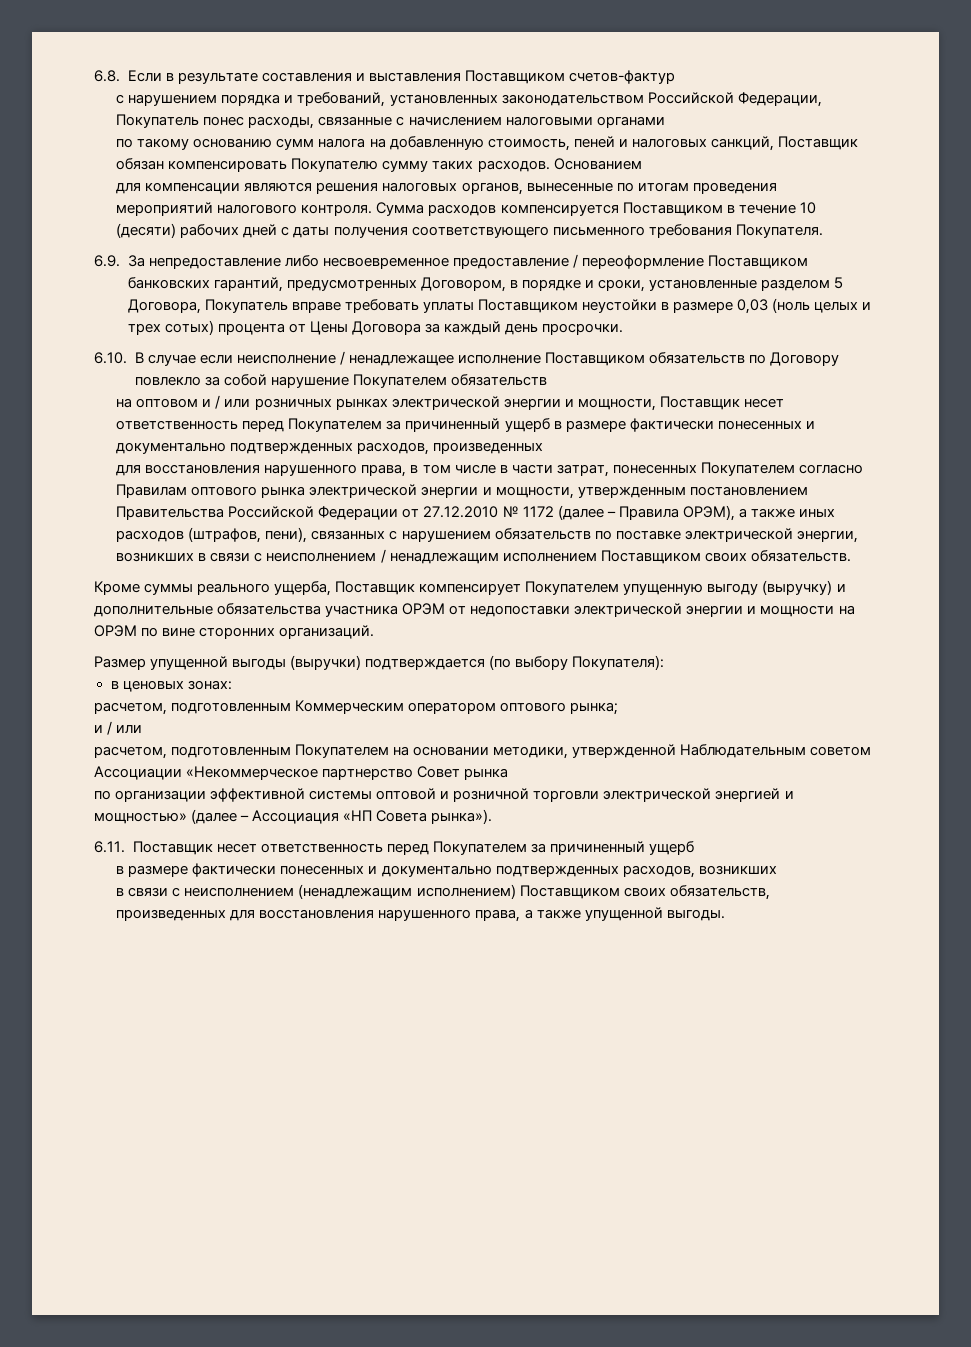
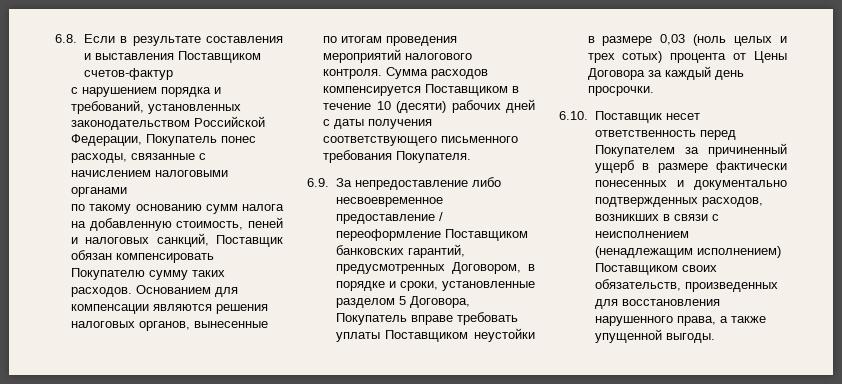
- Основанием
- для компенсации являются решения налоговых органов, вынесенные по итогам проведения мероприятий налогового контроля.
+ Основанием для компенсации являются решения налоговых органов, вынесенные по итогам проведения мероприятий налогового контроля.
- 6.10. В случае если неисполнение / ненадлежащее исполнение Поставщиком обязательств по Договору повлекло за собой нарушение Покупателем обязательств
- на оптовом и / или розничных рынках электрической энергии и мощности, Поставщик несет ответственность перед Покупателем за причиненный ущерб в размере фактически понесенных и документально подтвержденных расходов, произведенных
- для восстановления нарушенного права, в том числе в части затрат, понесенных Покупателем согласно Правилам оптового рынка электрической энергии и мощности, утвержденным постановлением Правительства Российской Федерации от 27.12.2010 № 1172 (далее – Правила ОРЭМ), а также иных расходов (штрафов, пени), связанных с нарушением обязательств по поставке электрической энергии, возникших в связи с неисполнением / ненадлежащим исполнением Поставщиком своих обязательств.
- Кроме суммы реального ущерба, Поставщик компенсирует Покупателем упущенную выгоду (выручку) и дополнительные обязательства участника ОРЭМ от недопоставки электрической энергии и мощности на ОРЭМ по вине сторонних организаций.
- Размер упущенной выгоды (выручки) подтверждается (по выбору Покупателя):
- в ценовых зонах:
- расчетом, подготовленным Коммерческим оператором оптового рынка;
- и / или
- расчетом, подготовленным Покупателем на основании методики, утвержденной Наблюдательным советом Ассоциации «Некоммерческое партнерство Совет рынка
- по организации эффективной системы оптовой и розничной торговли электрической энергией и мощностью» (далее – Ассоциация «НП Совета рынка»).
- 6.11. Поставщик несет ответственность перед Покупателем за причиненный ущерб
- в размере фактически понесенных и документально подтвержденных расходов, возникших
- в связи с неисполнением (ненадлежащим исполнением) Поставщиком своих обязательств, произведенных для восстановления нарушенного права, а также упущенной выгоды.
+ 6.10. Поставщик несет ответственность перед Покупателем за причиненный ущерб в размере фактически понесенных и документально подтвержденных расходов, возникших в связи с неисполнением (ненадлежащим исполнением) Поставщиком своих обязательств, произведенных для восстановления нарушенного права, а также упущенной выгоды.

